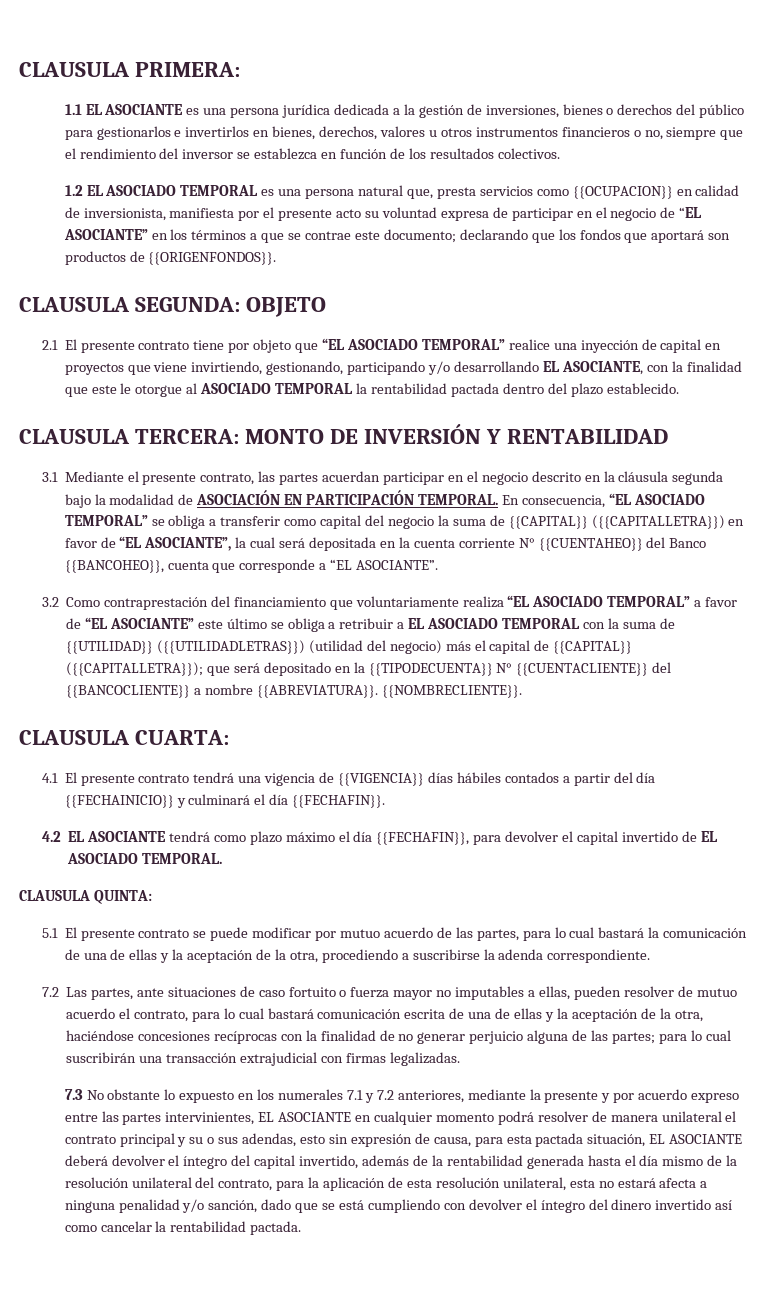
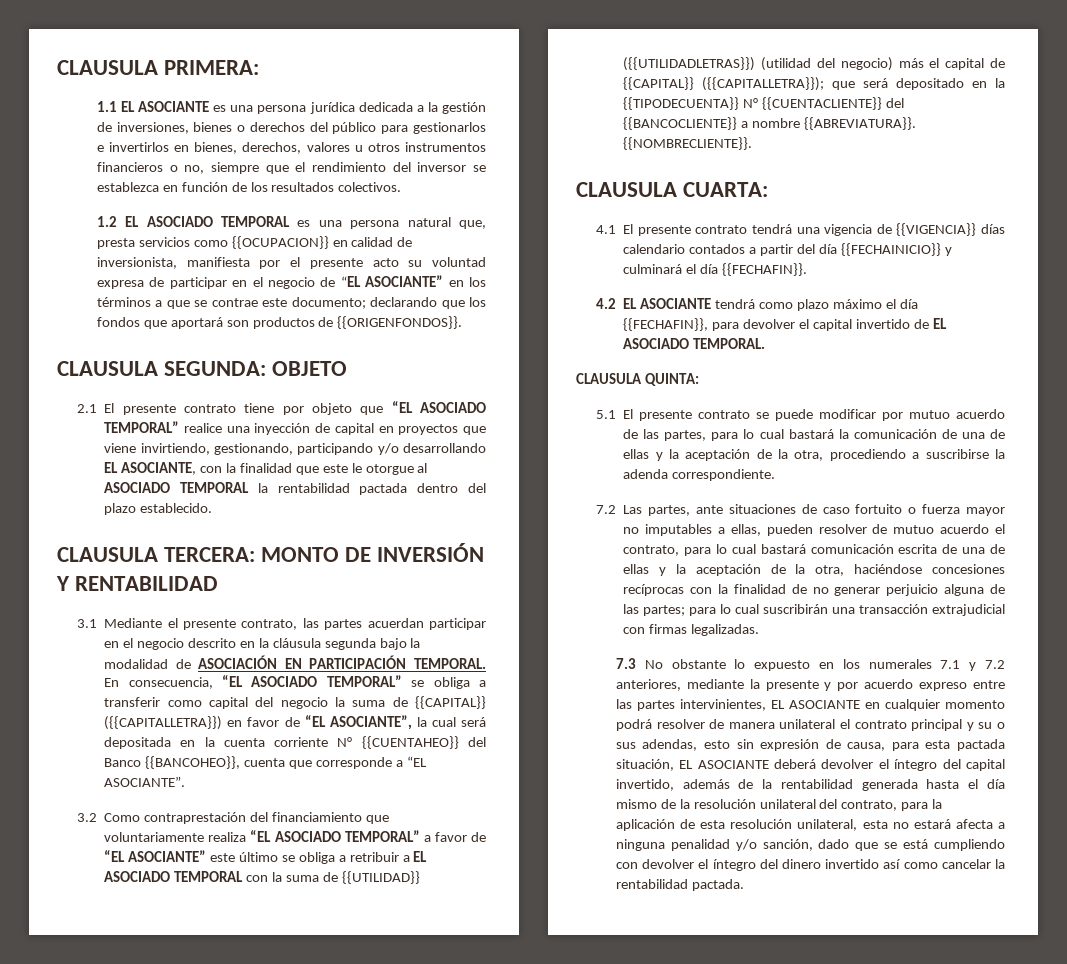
- 4.1 El presente contrato tendrá una vigencia de {{VIGENCIA}} días hábiles contados a partir del día {{FECHAINICIO}} y culminará el día {{FECHAFIN}}.
+ 4.1 El presente contrato tendrá una vigencia de {{VIGENCIA}} días calendario contados a partir del día {{FECHAINICIO}} y culminará el día {{FECHAFIN}}.

